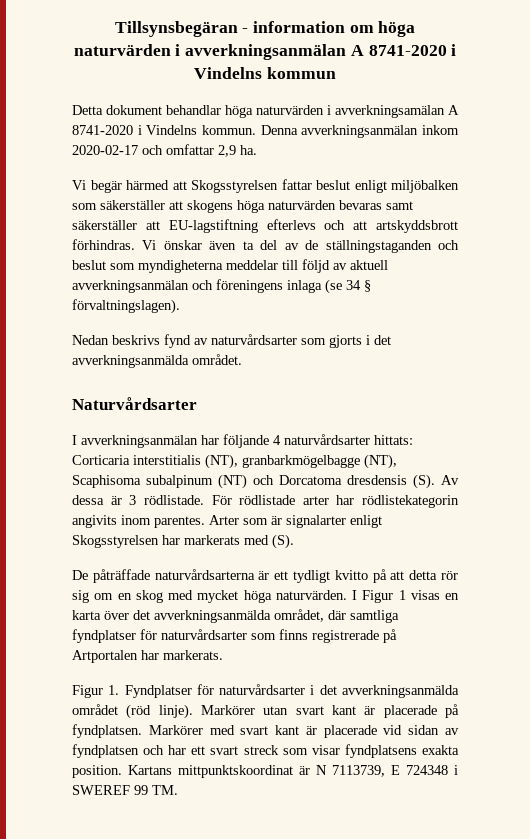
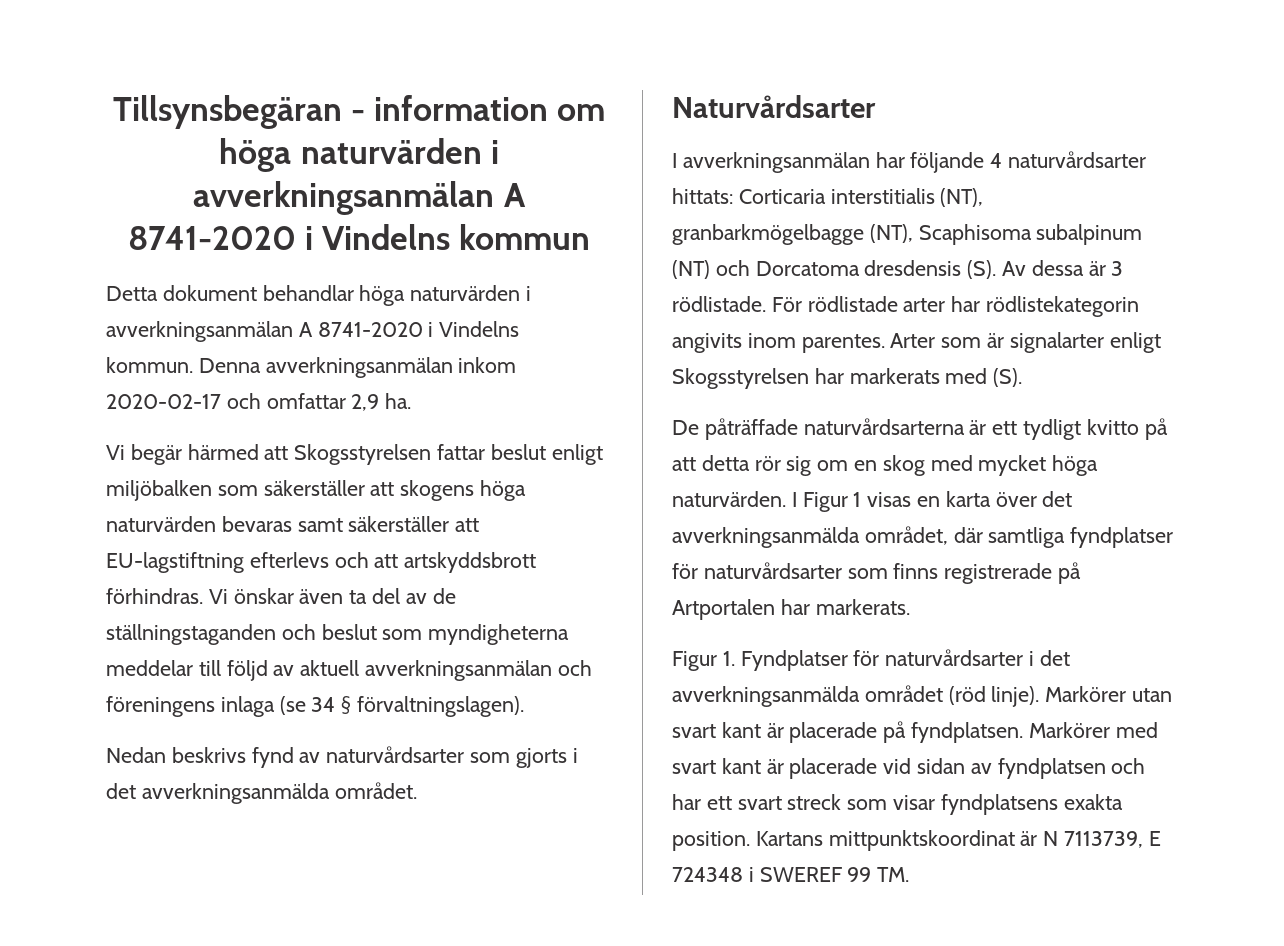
- Detta dokument behandlar höga naturvärden i avverkningsamälan A 8741-2020 i Vindelns kommun.
+ Detta dokument behandlar höga naturvärden i avverkningsanmälan A 8741-2020 i Vindelns kommun.

